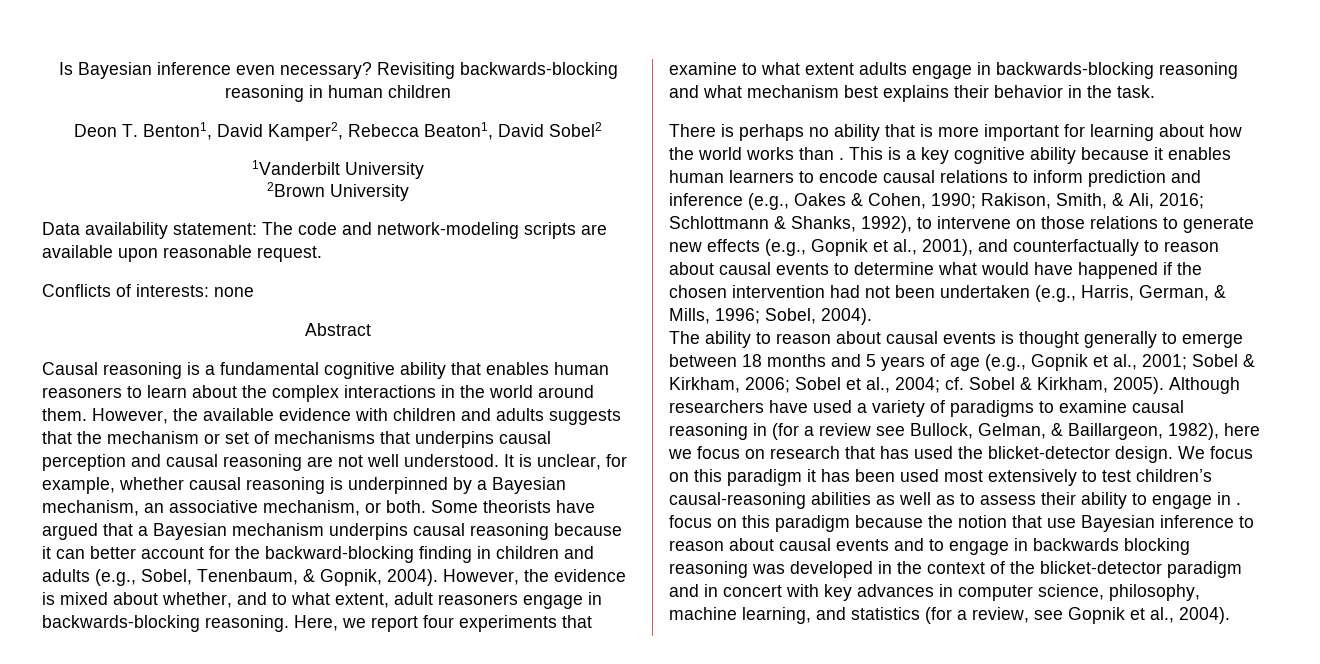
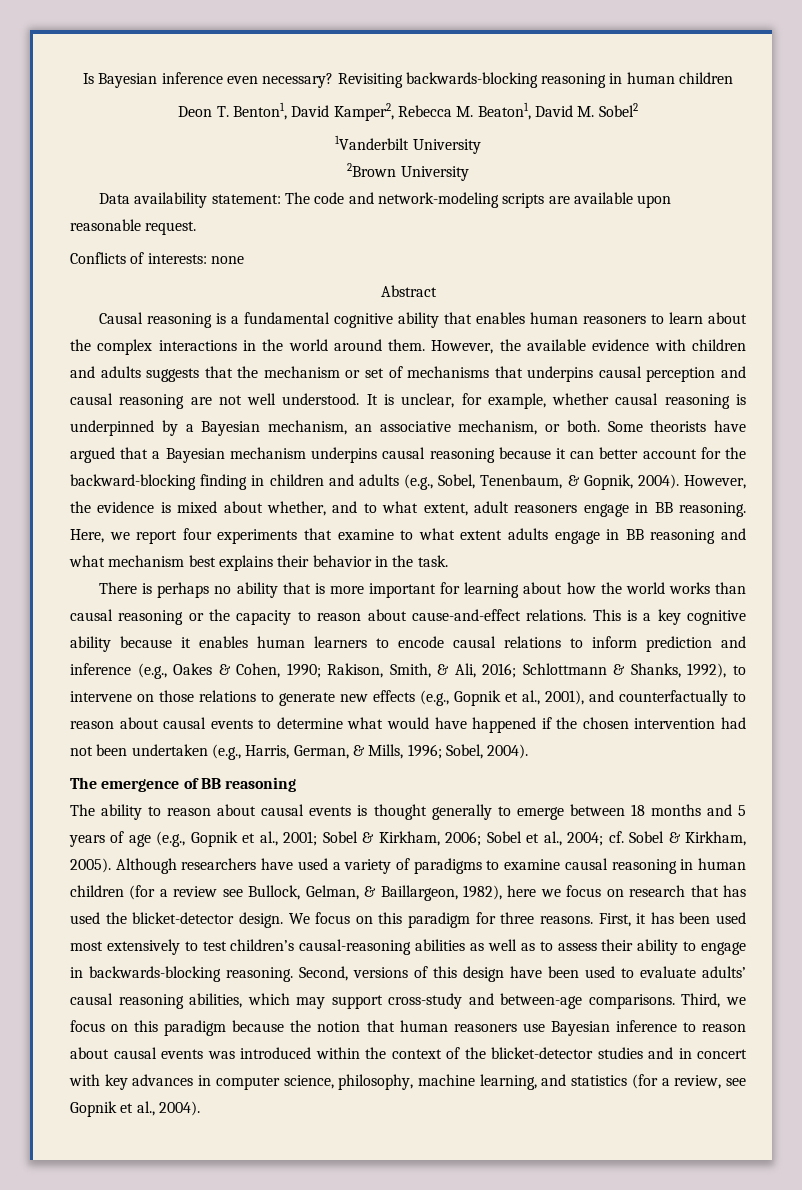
- Deon T. Benton1, David Kamper2, Rebecca Beaton1, David Sobel2
+ Deon T. Benton1, David Kamper2, Rebecca M. Beaton1, David M. Sobel2
- However, the evidence is mixed about whether, and to what extent, adult reasoners engage in backwards-blocking reasoning.
+ However, the evidence is mixed about whether, and to what extent, adult reasoners engage in BB reasoning.
- Here, we report four experiments that examine to what extent adults engage in backwards-blocking reasoning and what mechanism best explains their behavior in the task.
+ Here, we report four experiments that examine to what extent adults engage in BB reasoning and what mechanism best explains their behavior in the task.
- There is perhaps no ability that is more important for learning about how the world works than .
+ There is perhaps no ability that is more important for learning about how the world works than causal reasoning or the capacity to reason about cause-and-effect relations.
+ The emergence of BB reasoning
- Although researchers have used a variety of paradigms to examine causal reasoning in (for a review see Bullock, Gelman, & Baillargeon, 1982), here we focus on research that has used the blicket-detector design.
+ Although researchers have used a variety of paradigms to examine causal reasoning in human children (for a review see Bullock, Gelman, & Baillargeon, 1982), here we focus on research that has used the blicket-detector design.
- We focus on this paradigm it has been used most extensively to test children’s causal-reasoning abilities as well as to assess their ability to engage in . focus on this paradigm because the notion that use Bayesian inference to reason about causal events and to engage in backwards blocking reasoning was developed in the context of the blicket-detector paradigm and in concert with key advances in computer science, philosophy, machine learning, and statistics (for a review, see Gopnik et al., 2004).
+ We focus on this paradigm for three reasons. First, it has been used most extensively to test children’s causal-reasoning abilities as well as to assess their ability to engage in backwards-blocking reasoning. Second, versions of this design have been used to evaluate adults’ causal reasoning abilities, which may support cross-study and between-age comparisons. Third, we focus on this paradigm because the notion that human reasoners use Bayesian inference to reason about causal events was introduced within the context of the blicket-detector studies and in concert with key advances in computer science, philosophy, machine learning, and statistics (for a review, see Gopnik et al., 2004).

